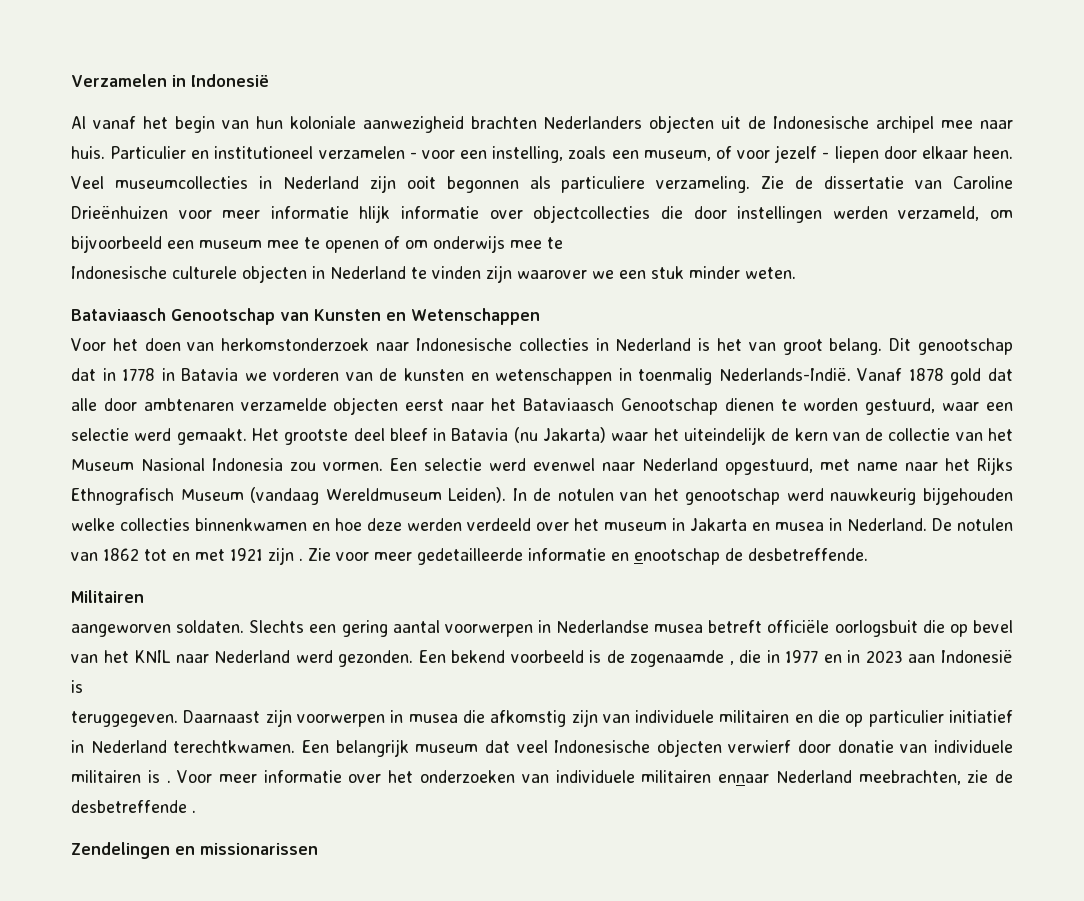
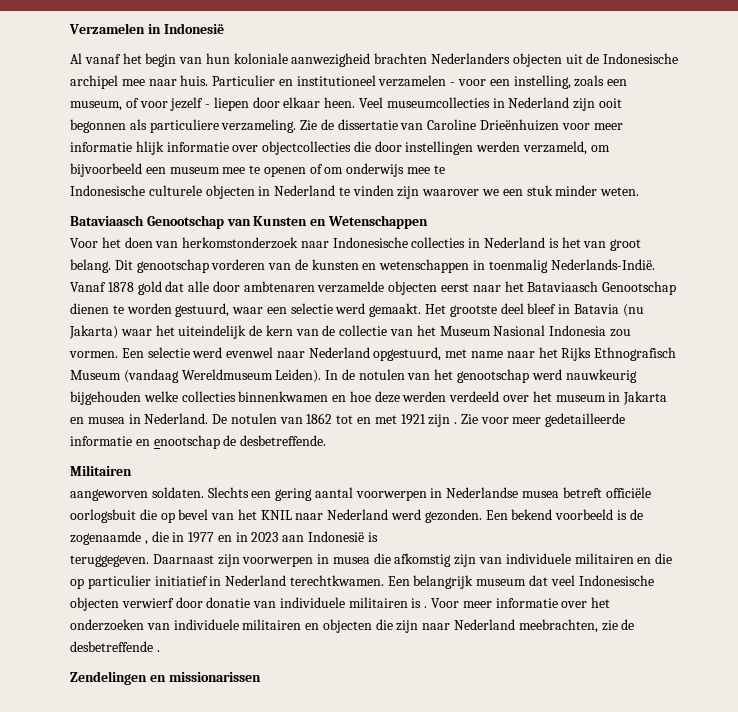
- Dit genootschap dat in 1778 in Batavia we vorderen van de kunsten en wetenschappen in toenmalig Nederlands-Indië.
+ Dit genootschap vorderen van de kunsten en wetenschappen in toenmalig Nederlands-Indië.
- Voor meer informatie over het onderzoeken van individuele militairen ennaar Nederland meebrachten, zie de desbetreffende .
+ Voor meer informatie over het onderzoeken van individuele militairen en objecten die zijn naar Nederland meebrachten, zie de desbetreffende .

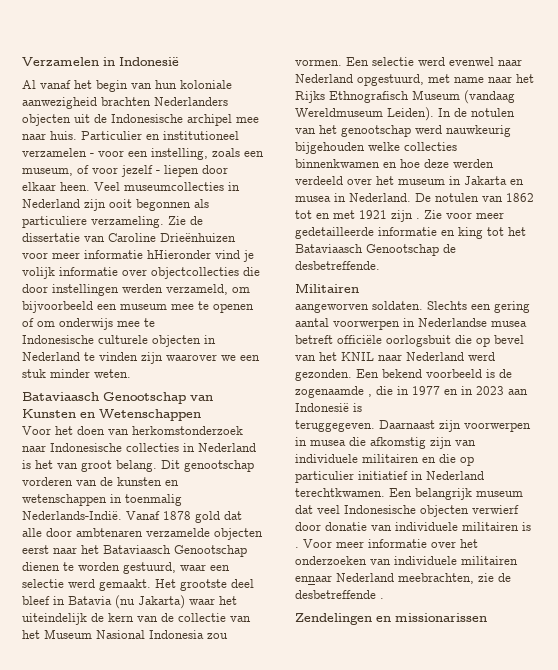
- Zie de dissertatie van Caroline Drieënhuizen voor meer informatie hlijk informatie over objectcollecties die door instellingen werden verzameld, om bijvoorbeeld een museum mee te openen of om onderwijs mee te
+ Zie de dissertatie van Caroline Drieënhuizen voor meer informatie hHieronder vind je volijk informatie over objectcollecties die door instellingen werden verzameld, om bijvoorbeeld een museum mee te openen of om onderwijs mee te
- Zie voor meer gedetailleerde informatie en enootschap de desbetreffende.
+ Zie voor meer gedetailleerde informatie en king tot het Bataviaasch Genootschap de desbetreffende.
- Voor meer informatie over het onderzoeken van individuele militairen en objecten die zijn naar Nederland meebrachten, zie de desbetreffende .
+ Voor meer informatie over het onderzoeken van individuele militairen ennaar Nederland meebrachten, zie de desbetreffende .

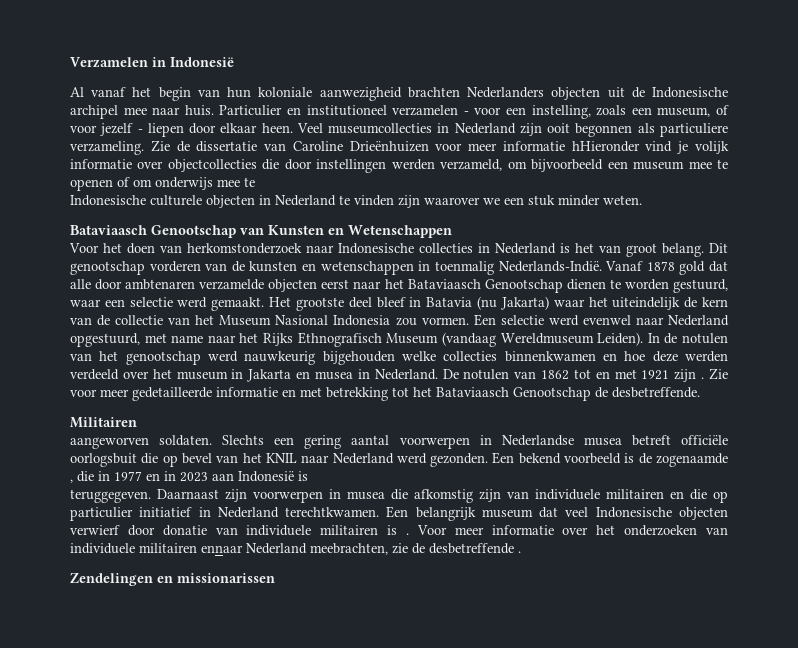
- Zie voor meer gedetailleerde informatie en king tot het Bataviaasch Genootschap de desbetreffende.
+ Zie voor meer gedetailleerde informatie en met betrekking tot het Bataviaasch Genootschap de desbetreffende.

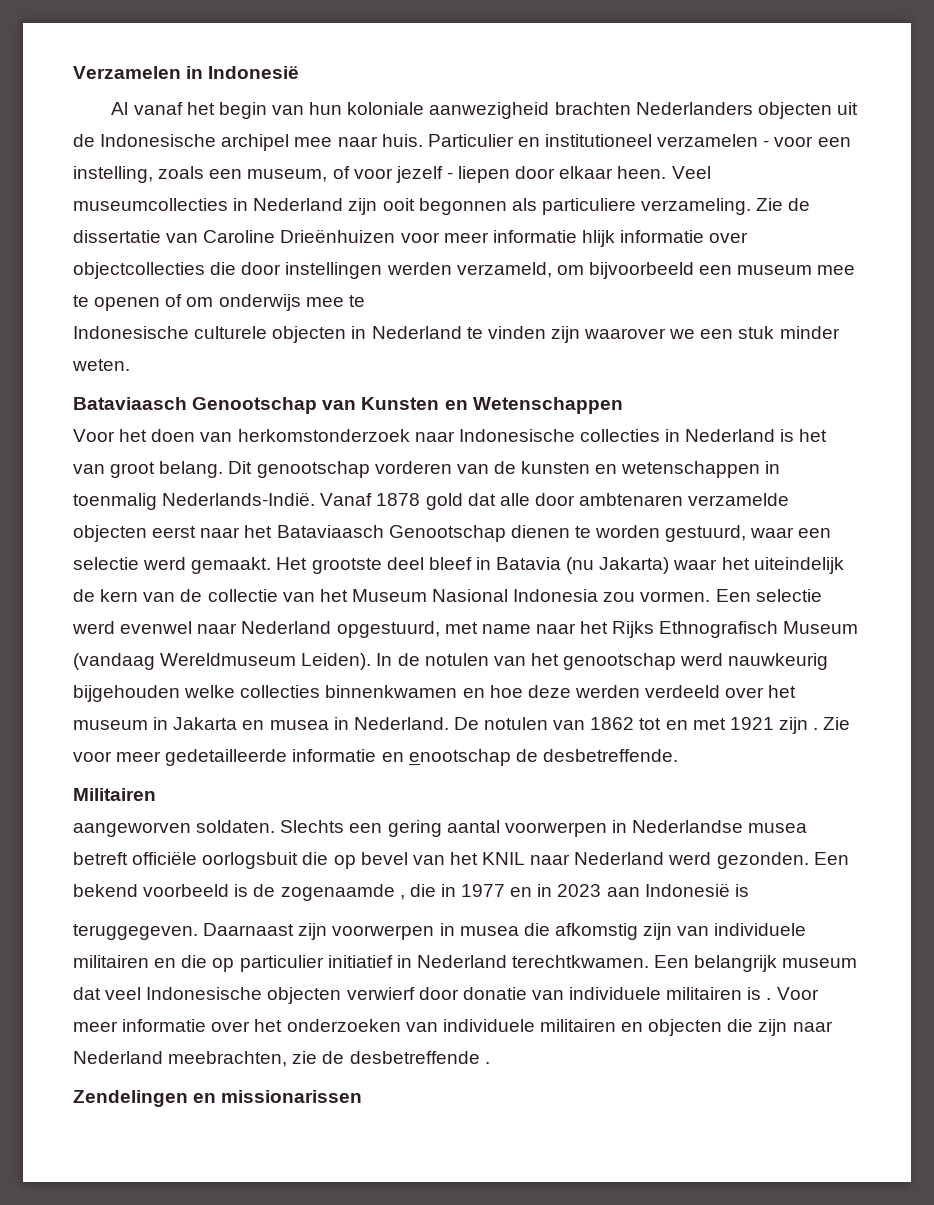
- Zie de dissertatie van Caroline Drieënhuizen voor meer informatie hHieronder vind je volijk informatie over objectcollecties die door instellingen werden verzameld, om bijvoorbeeld een museum mee te openen of om onderwijs mee te
+ Zie de dissertatie van Caroline Drieënhuizen voor meer informatie hlijk informatie over objectcollecties die door instellingen werden verzameld, om bijvoorbeeld een museum mee te openen of om onderwijs mee te
- Zie voor meer gedetailleerde informatie en met betrekking tot het Bataviaasch Genootschap de desbetreffende.
+ Zie voor meer gedetailleerde informatie en enootschap de desbetreffende.
- Voor meer informatie over het onderzoeken van individuele militairen ennaar Nederland meebrachten, zie de desbetreffende .
+ Voor meer informatie over het onderzoeken van individuele militairen en objecten die zijn naar Nederland meebrachten, zie de desbetreffende .

